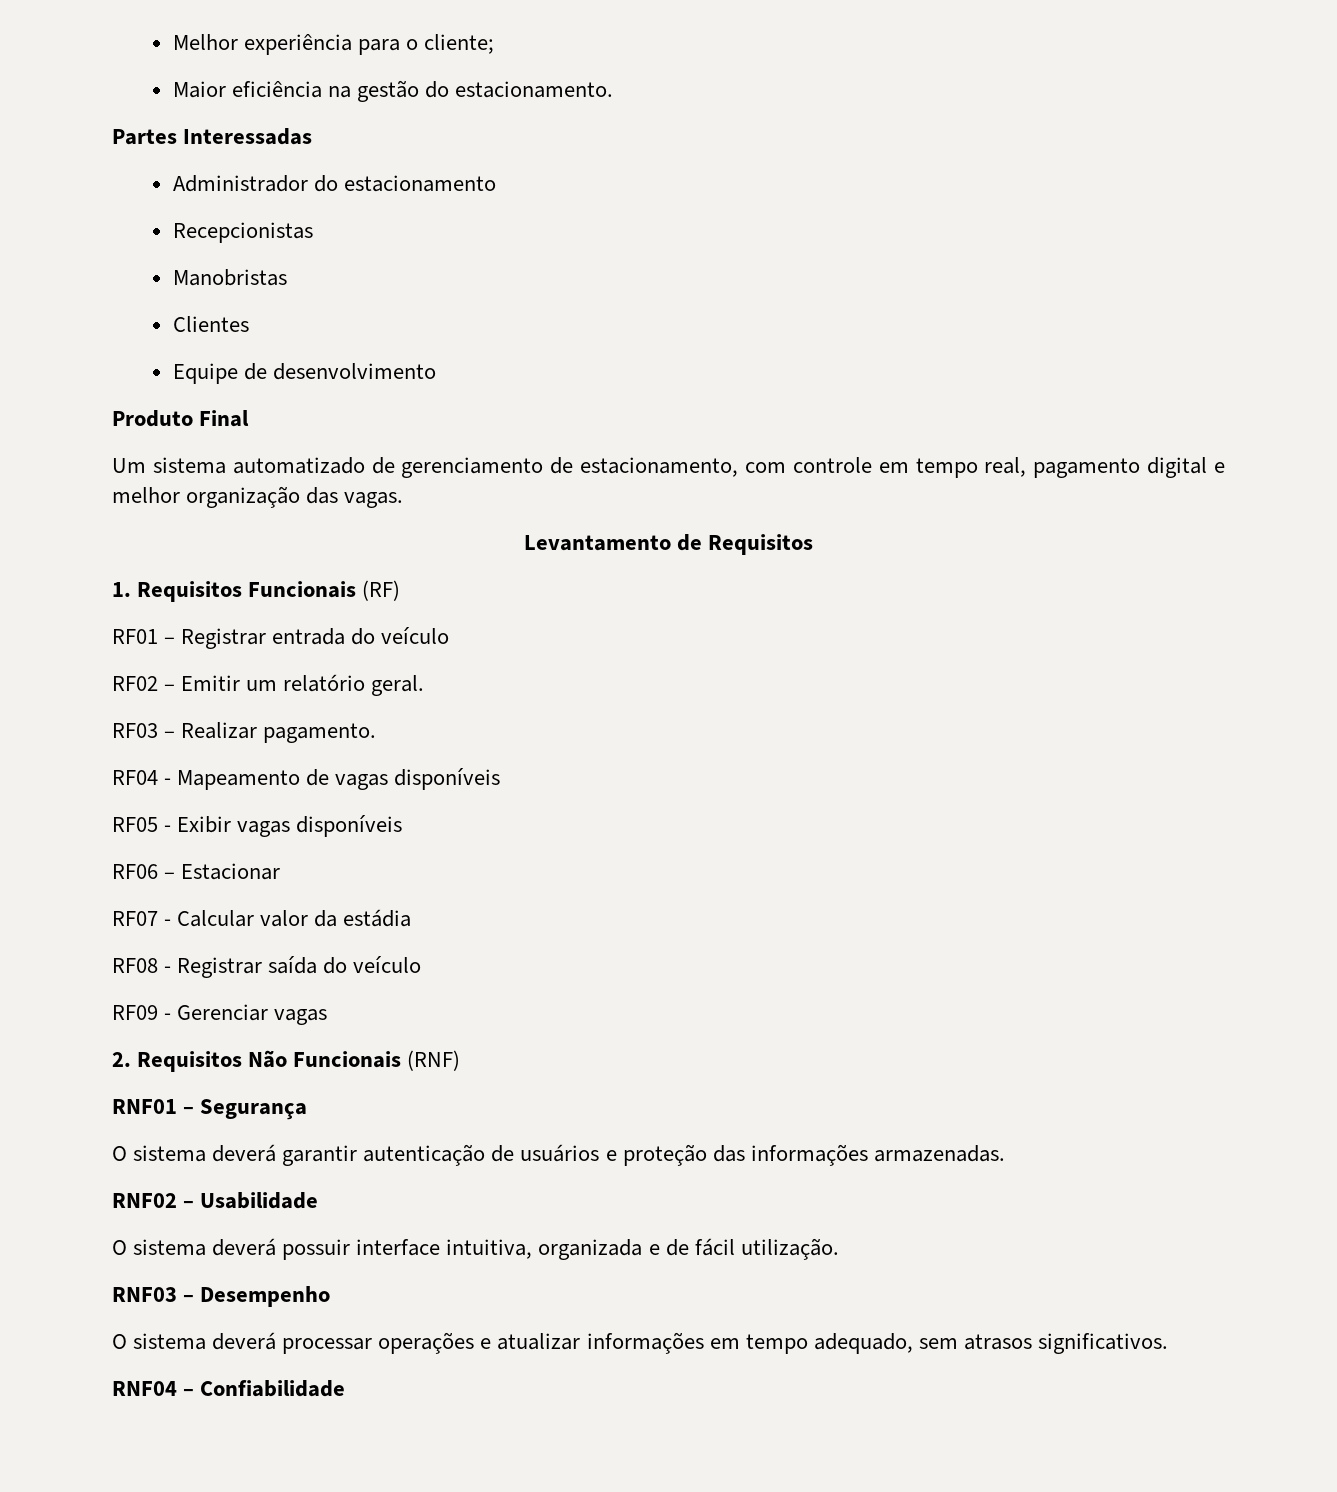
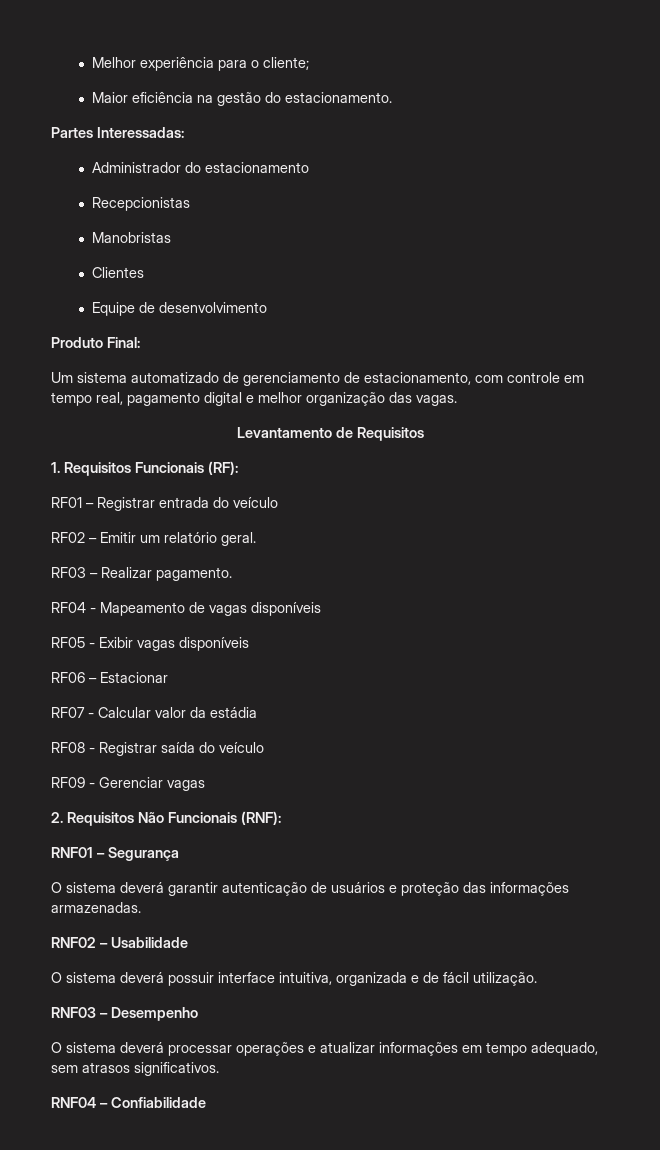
- Partes Interessadas
+ Partes Interessadas:
- Produto Final
+ Produto Final:
- 1. Requisitos Funcionais (RF)
+ 1. Requisitos Funcionais (RF):
- 2. Requisitos Não Funcionais (RNF)
+ 2. Requisitos Não Funcionais (RNF):

